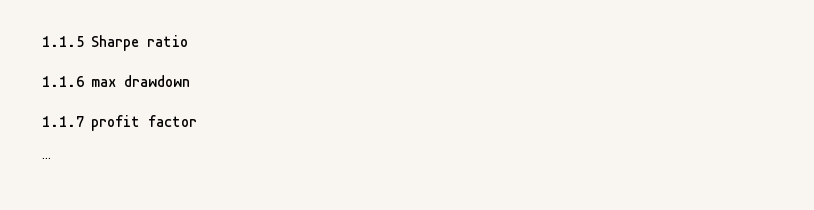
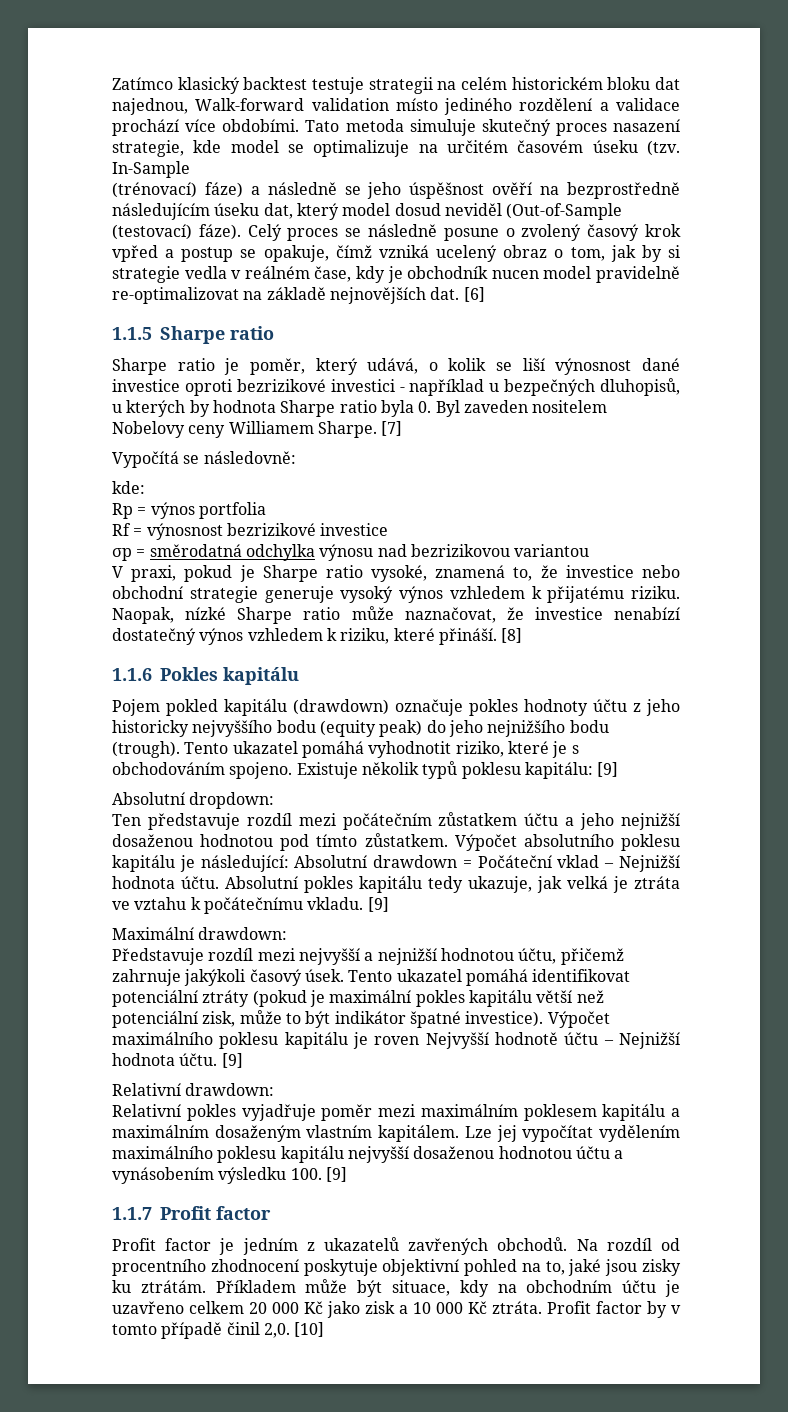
+ Zatímco klasický backtest testuje strategii na celém historickém bloku dat najednou, Walk-forward validation místo jediného rozdělení a validace prochází více obdobími. Tato metoda simuluje skutečný proces nasazení strategie, kde model se optimalizuje na určitém časovém úseku (tzv. In-Sample
+ (trénovací) fáze) a následně se jeho úspěšnost ověří na bezprostředně následujícím úseku dat, který model dosud neviděl (Out-of-Sample (testovací) fáze). Celý proces se následně posune o zvolený časový krok vpřed a postup se opakuje, čímž vzniká ucelený obraz o tom, jak by si strategie vedla v reálném čase, kdy je obchodník nucen model pravidelně re-optimalizovat na základě nejnovějších dat. [6]
  1.1.5 Sharpe ratio
- 1.1.6 max drawdown
- 1.1.7 profit factor
- …
+ Sharpe ratio je poměr, který udává, o kolik se liší výnosnost dané investice oproti bezrizikové investici - například u bezpečných dluhopisů, u kterých by hodnota Sharpe ratio byla 0. Byl zaveden nositelem Nobelovy ceny Williamem Sharpe. [7]
+ Vypočítá se následovně:
+ kde:
+ Rp = výnos portfolia
+ Rf = výnosnost bezrizikové investice
+ σp = směrodatná odchylka výnosu nad bezrizikovou variantou
+ V praxi, pokud je Sharpe ratio vysoké, znamená to, že investice nebo obchodní strategie generuje vysoký výnos vzhledem k přijatému riziku. Naopak, nízké Sharpe ratio může naznačovat, že investice nenabízí dostatečný výnos vzhledem k riziku, které přináší. [8]
+ 1.1.6 Pokles kapitálu
+ Pojem pokled kapitálu (drawdown) označuje pokles hodnoty účtu z jeho historicky nejvyššího bodu (equity peak) do jeho nejnižšího bodu (trough). Tento ukazatel pomáhá vyhodnotit riziko, které je s obchodováním spojeno. Existuje několik typů poklesu kapitálu: [9]
+ Absolutní dropdown:
+ Ten představuje rozdíl mezi počátečním zůstatkem účtu a jeho nejnižší dosaženou hodnotou pod tímto zůstatkem. Výpočet absolutního poklesu kapitálu je následující: Absolutní drawdown = Počáteční vklad – Nejnižší hodnota účtu. Absolutní pokles kapitálu tedy ukazuje, jak velká je ztráta ve vztahu k počátečnímu vkladu. [9]
+ Maximální drawdown:
+ Představuje rozdíl mezi nejvyšší a nejnižší hodnotou účtu, přičemž zahrnuje jakýkoli časový úsek. Tento ukazatel pomáhá identifikovat potenciální ztráty (pokud je maximální pokles kapitálu větší než potenciální zisk, může to být indikátor špatné investice). Výpočet maximálního poklesu kapitálu je roven Nejvyšší hodnotě účtu – Nejnižší hodnota účtu. [9]
+ Relativní drawdown:
+ Relativní pokles vyjadřuje poměr mezi maximálním poklesem kapitálu a maximálním dosaženým vlastním kapitálem. Lze jej vypočítat vydělením maximálního poklesu kapitálu nejvyšší dosaženou hodnotou účtu a vynásobením výsledku 100. [9]
+ 1.1.7 Profit factor
+ Profit factor je jedním z ukazatelů zavřených obchodů. Na rozdíl od procentního zhodnocení poskytuje objektivní pohled na to, jaké jsou zisky ku ztrátám. Příkladem může být situace, kdy na obchodním účtu je uzavřeno celkem 20 000 Kč jako zisk a 10 000 Kč ztráta. Profit factor by v tomto případě činil 2,0. [10]

